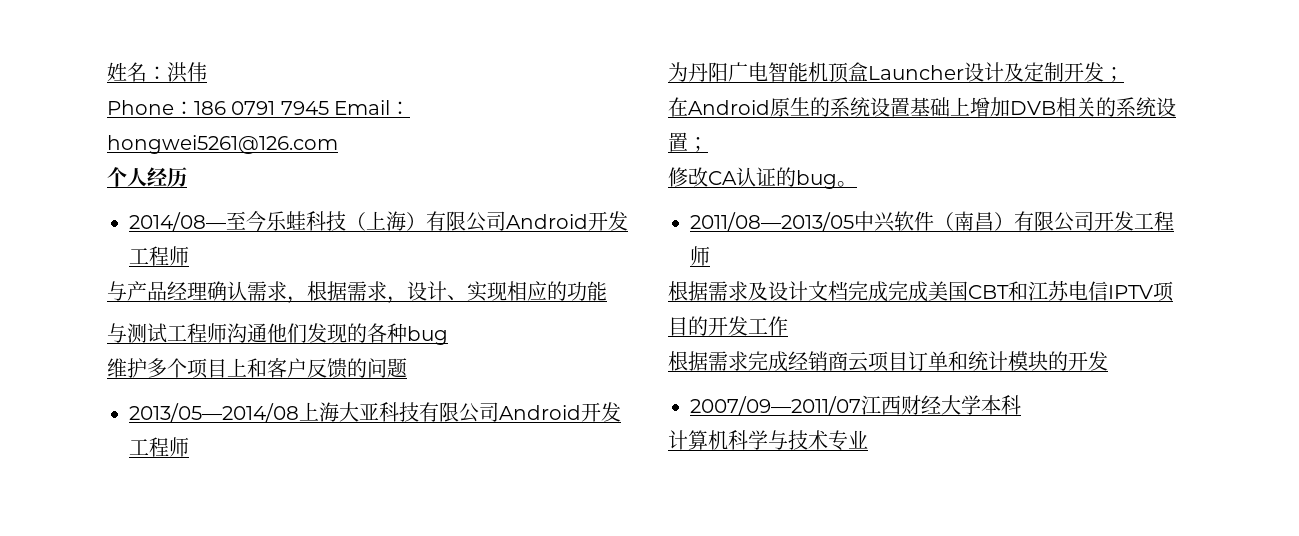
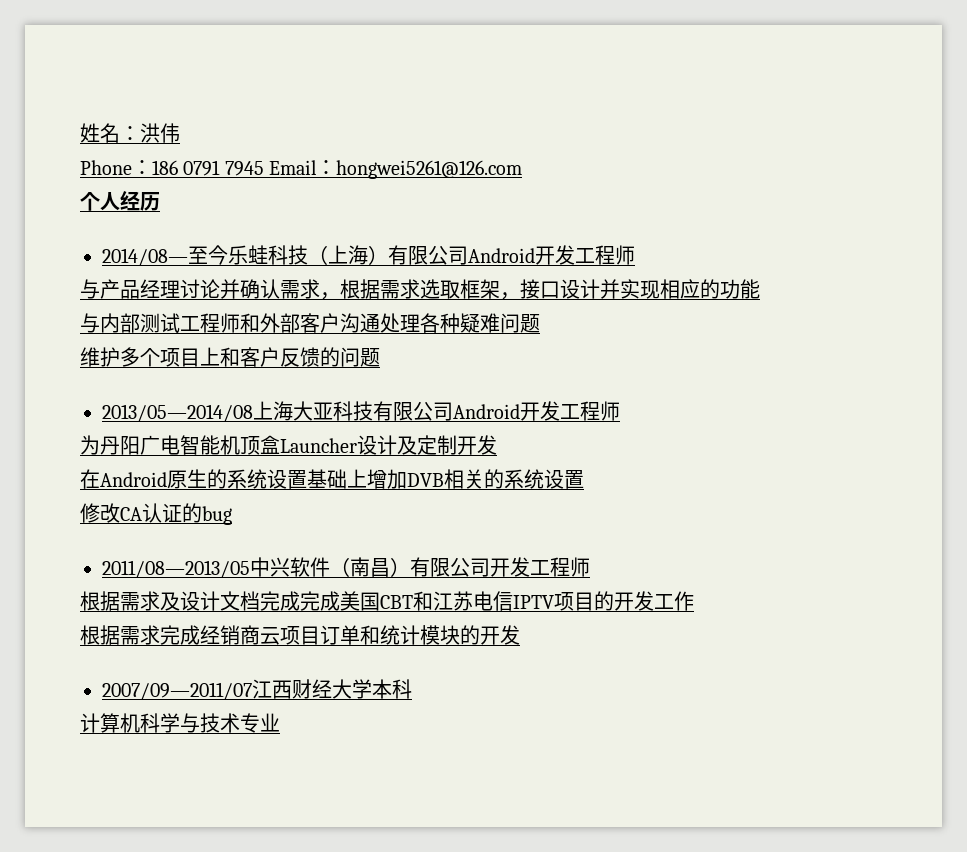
- 与产品经理确认需求，根据需求，设计、实现相应的功能
+ 与产品经理讨论并确认需求，根据需求选取框架，接口设计并实现相应的功能
- 与测试工程师沟通他们发现的各种bug
+ 与内部测试工程师和外部客户沟通处理各种疑难问题
- 为丹阳广电智能机顶盒Launcher设计及定制开发；
+ 为丹阳广电智能机顶盒Launcher设计及定制开发
- 在Android原生的系统设置基础上增加DVB相关的系统设置；
+ 在Android原生的系统设置基础上增加DVB相关的系统设置
- 修改CA认证的bug。
+ 修改CA认证的bug

